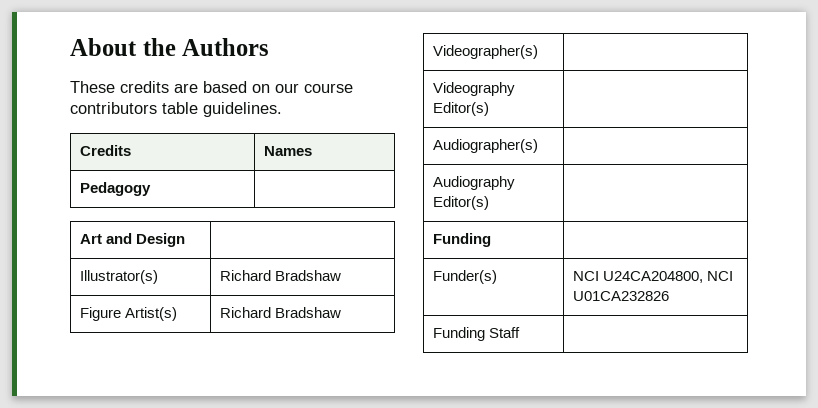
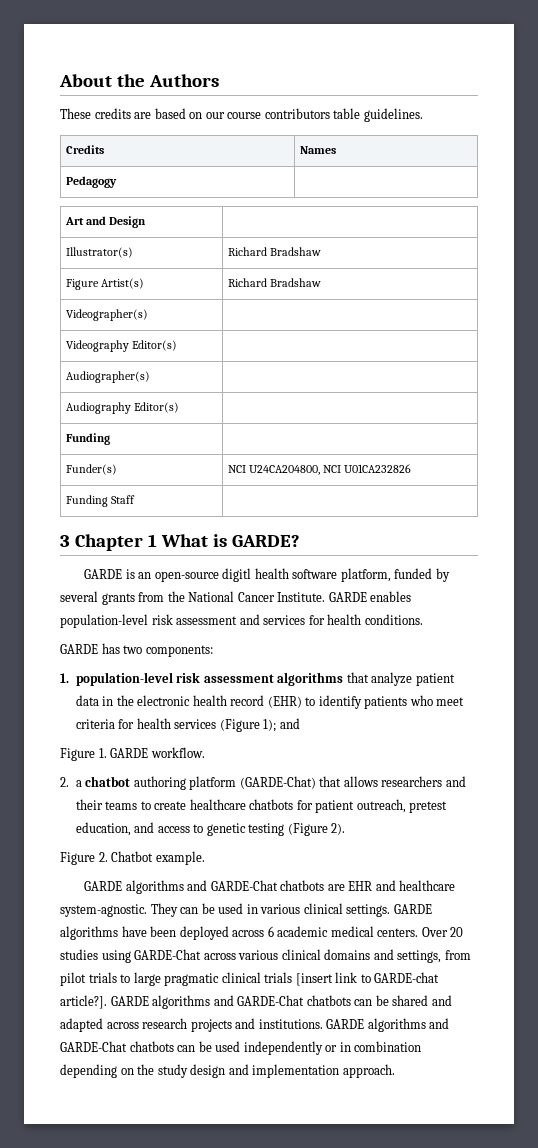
+ 3 Chapter 1 What is GARDE?
+ GARDE is an open-source digitl health software platform, funded by several grants from the National Cancer Institute. GARDE enables population-level risk assessment and services for health conditions.
+ GARDE has two components:
+ 1. population-level risk assessment algorithms that analyze patient data in the electronic health record (EHR) to identify patients who meet criteria for health services (Figure 1); and
+ Figure 1. GARDE workflow.
+ 2. a chatbot authoring platform (GARDE-Chat) that allows researchers and their teams to create healthcare chatbots for patient outreach, pretest education, and access to genetic testing (Figure 2).
+ Figure 2. Chatbot example.
+ GARDE algorithms and GARDE-Chat chatbots are EHR and healthcare system-agnostic. They can be used in various clinical settings. GARDE algorithms have been deployed across 6 academic medical centers. Over 20 studies using GARDE-Chat across various clinical domains and settings, from pilot trials to large pragmatic clinical trials [insert link to GARDE-chat article?]. GARDE algorithms and GARDE-Chat chatbots can be shared and adapted across research projects and institutions. GARDE algorithms and GARDE-Chat chatbots can be used independently or in combination depending on the study design and implementation approach.

